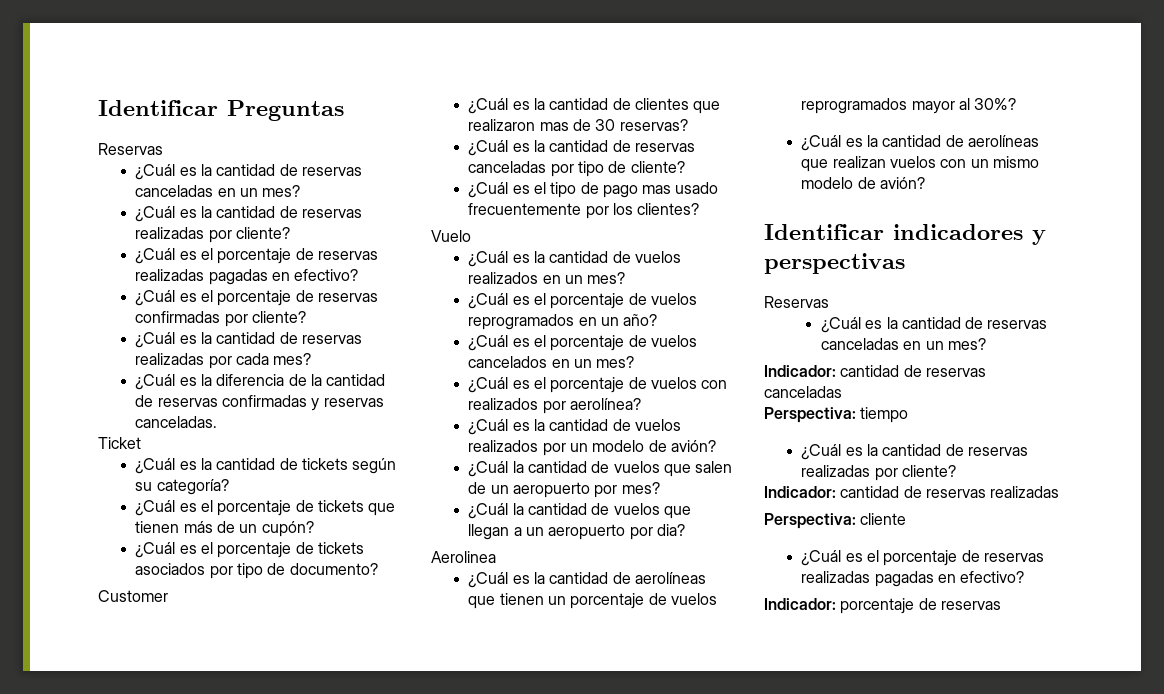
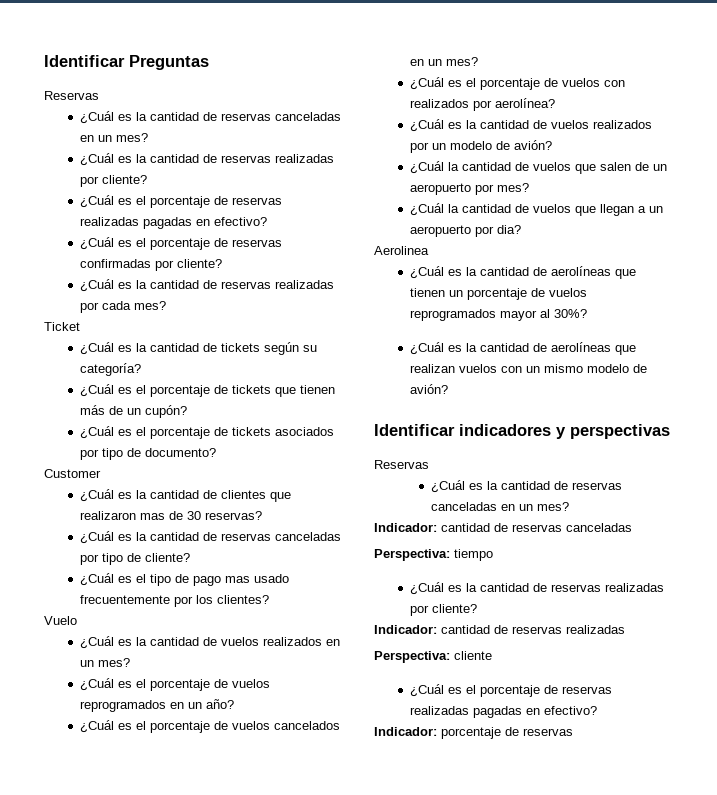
- ¿Cuál es la diferencia de la cantidad de reservas confirmadas y reservas canceladas.

